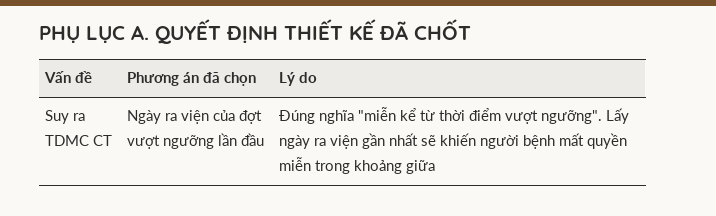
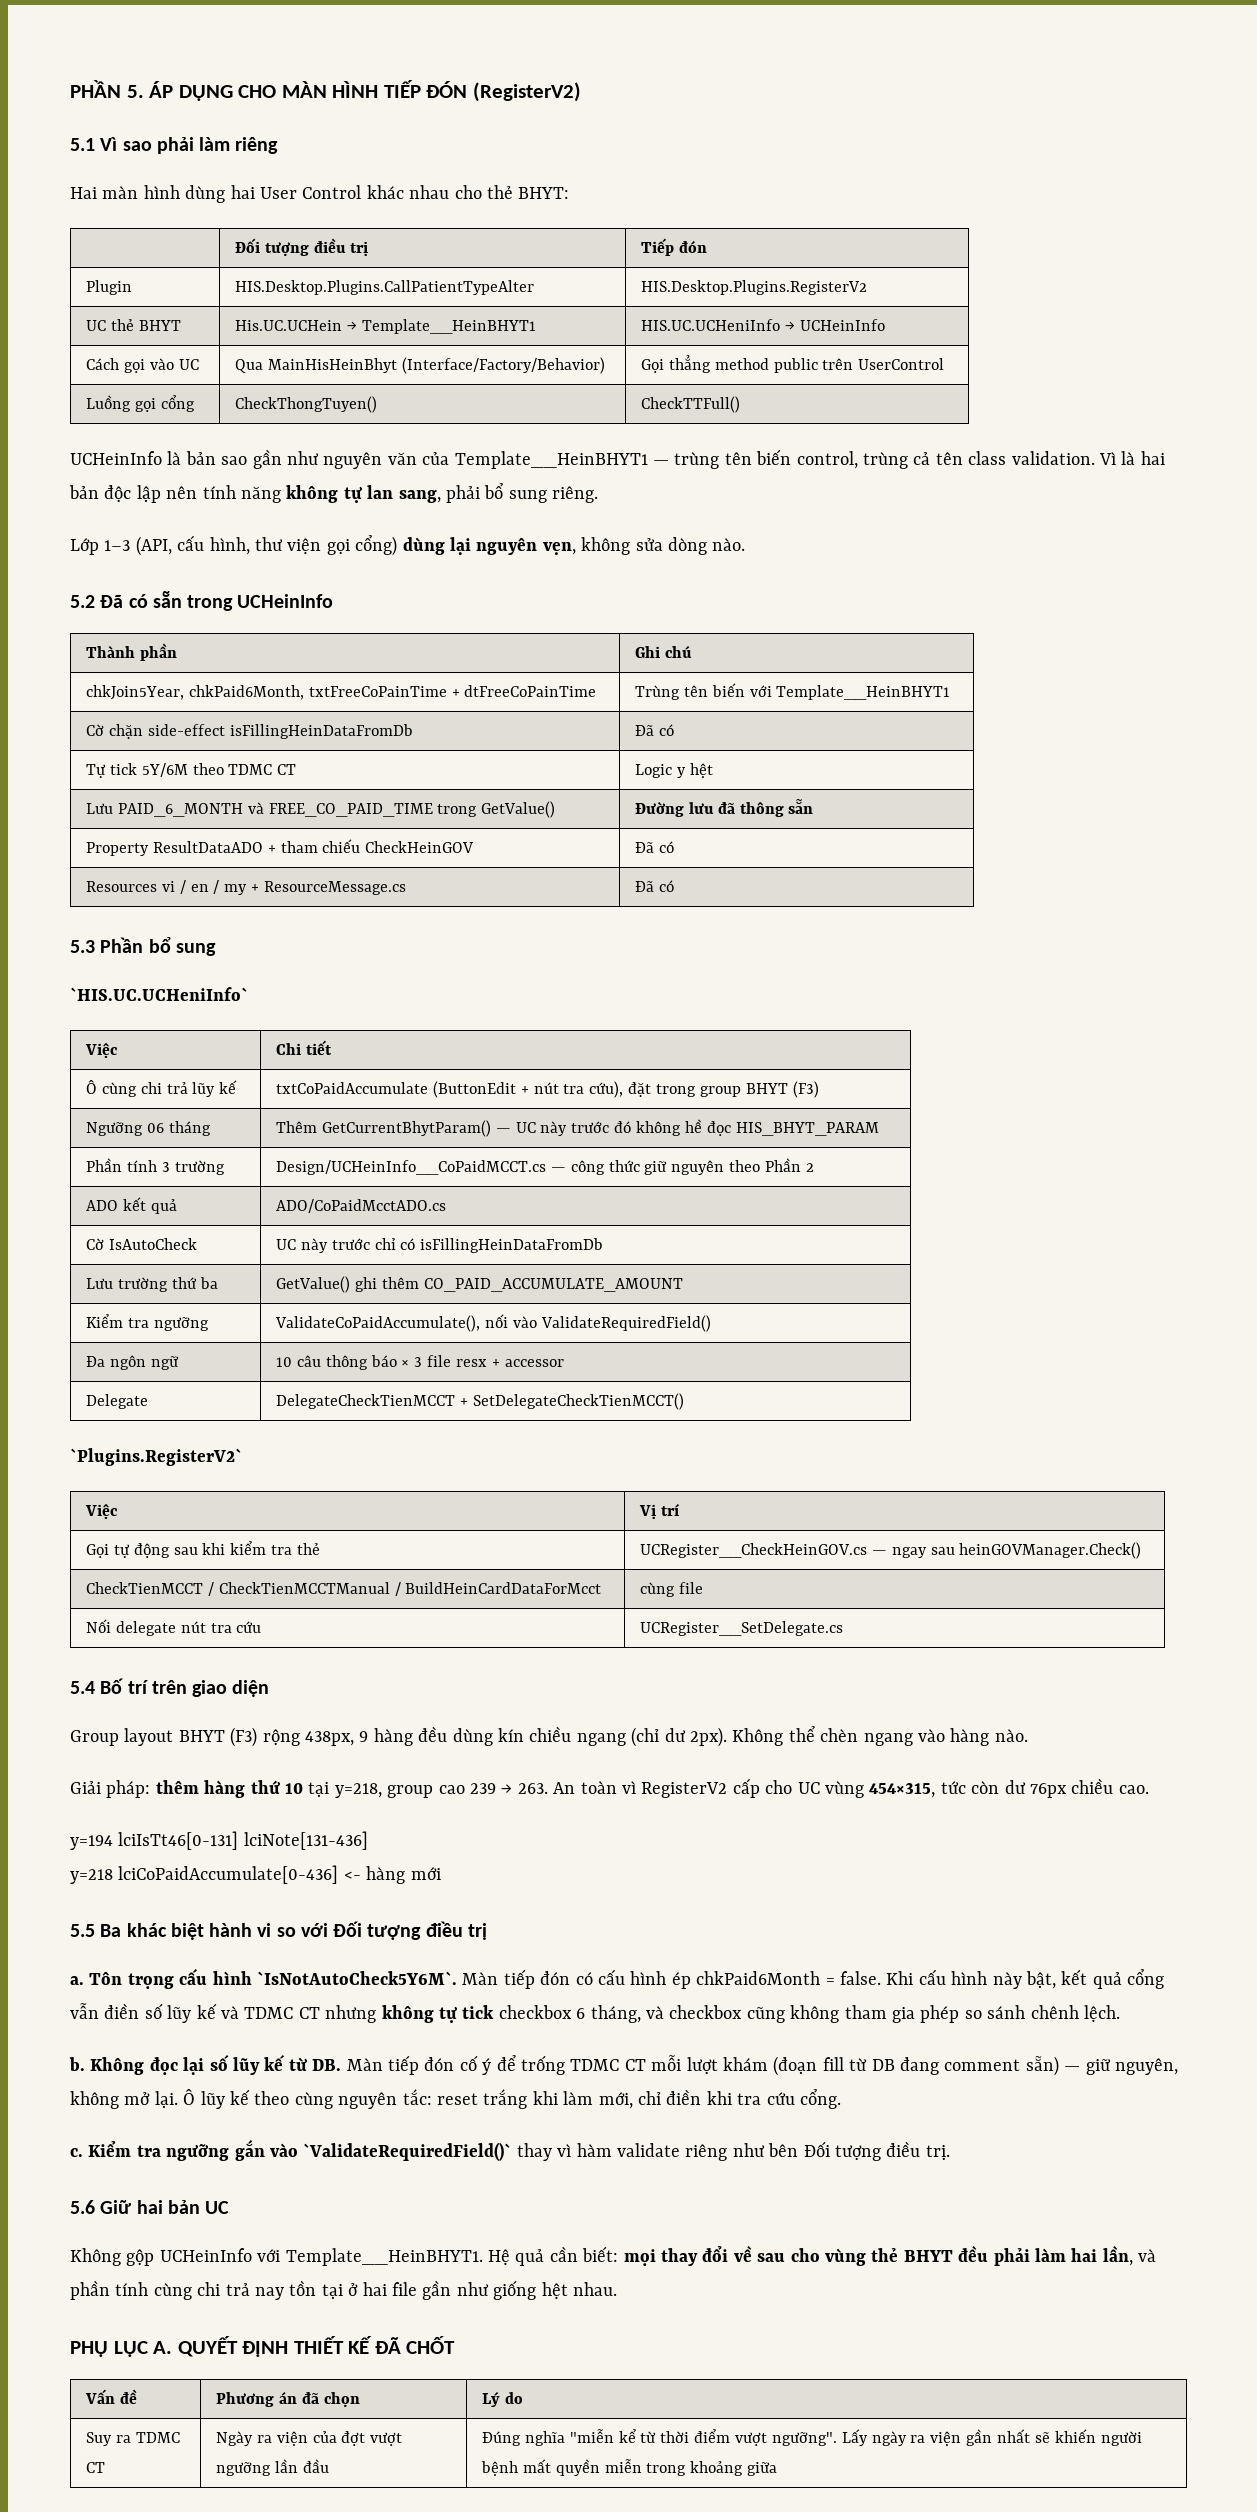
+ PHẦN 5. ÁP DỤNG CHO MÀN HÌNH TIẾP ĐÓN (RegisterV2)
+ 5.1 Vì sao phải làm riêng
+ Hai màn hình dùng hai User Control khác nhau cho thẻ BHYT:
+ | Đối tượng điều trị | Tiếp đón
+ Plugin | HIS.Desktop.Plugins.CallPatientTypeAlter | HIS.Desktop.Plugins.RegisterV2
+ UC thẻ BHYT | His.UC.UCHein → Template__HeinBHYT1 | HIS.UC.UCHeniInfo → UCHeinInfo
+ Cách gọi vào UC | Qua MainHisHeinBhyt (Interface/Factory/Behavior) | Gọi thẳng method public trên UserControl
+ Luồng gọi cổng | CheckThongTuyen() | CheckTTFull()
+ UCHeinInfo là bản sao gần như nguyên văn của Template__HeinBHYT1 — trùng tên biến control, trùng cả tên class validation. Vì là hai bản độc lập nên tính năng không tự lan sang, phải bổ sung riêng.
+ Lớp 1–3 (API, cấu hình, thư viện gọi cổng) dùng lại nguyên vẹn, không sửa dòng nào.
+ 5.2 Đã có sẵn trong UCHeinInfo
+ Thành phần | Ghi chú
+ chkJoin5Year, chkPaid6Month, txtFreeCoPainTime + dtFreeCoPainTime | Trùng tên biến với Template__HeinBHYT1
+ Cờ chặn side-effect isFillingHeinDataFromDb | Đã có
+ Tự tick 5Y/6M theo TDMC CT | Logic y hệt
+ Lưu PAID_6_MONTH và FREE_CO_PAID_TIME trong GetValue() | Đường lưu đã thông sẵn
+ Property ResultDataADO + tham chiếu CheckHeinGOV | Đã có
+ Resources vi / en / my + ResourceMessage.cs | Đã có
+ 5.3 Phần bổ sung
+ `HIS.UC.UCHeniInfo`
+ Việc | Chi tiết
+ Ô cùng chi trả lũy kế | txtCoPaidAccumulate (ButtonEdit + nút tra cứu), đặt trong group BHYT (F3)
+ Ngưỡng 06 tháng | Thêm GetCurrentBhytParam() — UC này trước đó không hề đọc HIS_BHYT_PARAM
+ Phần tính 3 trường | Design/UCHeinInfo__CoPaidMCCT.cs — công thức giữ nguyên theo Phần 2
+ ADO kết quả | ADO/CoPaidMcctADO.cs
+ Cờ IsAutoCheck | UC này trước chỉ có isFillingHeinDataFromDb
+ Lưu trường thứ ba | GetValue() ghi thêm CO_PAID_ACCUMULATE_AMOUNT
+ Kiểm tra ngưỡng | ValidateCoPaidAccumulate(), nối vào ValidateRequiredField()
+ Đa ngôn ngữ | 10 câu thông báo × 3 file resx + accessor
+ Delegate | DelegateCheckTienMCCT + SetDelegateCheckTienMCCT()
+ `Plugins.RegisterV2`
+ Việc | Vị trí
+ Gọi tự động sau khi kiểm tra thẻ | UCRegister__CheckHeinGOV.cs — ngay sau heinGOVManager.Check()
+ CheckTienMCCT / CheckTienMCCTManual / BuildHeinCardDataForMcct | cùng file
+ Nối delegate nút tra cứu | UCRegister__SetDelegate.cs
+ 5.4 Bố trí trên giao diện
+ Group layout BHYT (F3) rộng 438px, 9 hàng đều dùng kín chiều ngang (chỉ dư 2px). Không thể chèn ngang vào hàng nào.
+ Giải pháp: thêm hàng thứ 10 tại y=218, group cao 239 → 263. An toàn vì RegisterV2 cấp cho UC vùng 454×315, tức còn dư 76px chiều cao.
+ y=194 lciIsTt46[0-131] lciNote[131-436]
+ y=218 lciCoPaidAccumulate[0-436] <- hàng mới
+ 5.5 Ba khác biệt hành vi so với Đối tượng điều trị
+ a. Tôn trọng cấu hình `IsNotAutoCheck5Y6M`. Màn tiếp đón có cấu hình ép chkPaid6Month = false. Khi cấu hình này bật, kết quả cổng vẫn điền số lũy kế và TDMC CT nhưng không tự tick checkbox 6 tháng, và checkbox cũng không tham gia phép so sánh chênh lệch.
+ b. Không đọc lại số lũy kế từ DB. Màn tiếp đón cố ý để trống TDMC CT mỗi lượt khám (đoạn fill từ DB đang comment sẵn) — giữ nguyên, không mở lại. Ô lũy kế theo cùng nguyên tắc: reset trắng khi làm mới, chỉ điền khi tra cứu cổng.
+ c. Kiểm tra ngưỡng gắn vào `ValidateRequiredField()` thay vì hàm validate riêng như bên Đối tượng điều trị.
+ 5.6 Giữ hai bản UC
+ Không gộp UCHeinInfo với Template__HeinBHYT1. Hệ quả cần biết: mọi thay đổi về sau cho vùng thẻ BHYT đều phải làm hai lần, và phần tính cùng chi trả nay tồn tại ở hai file gần như giống hệt nhau.

